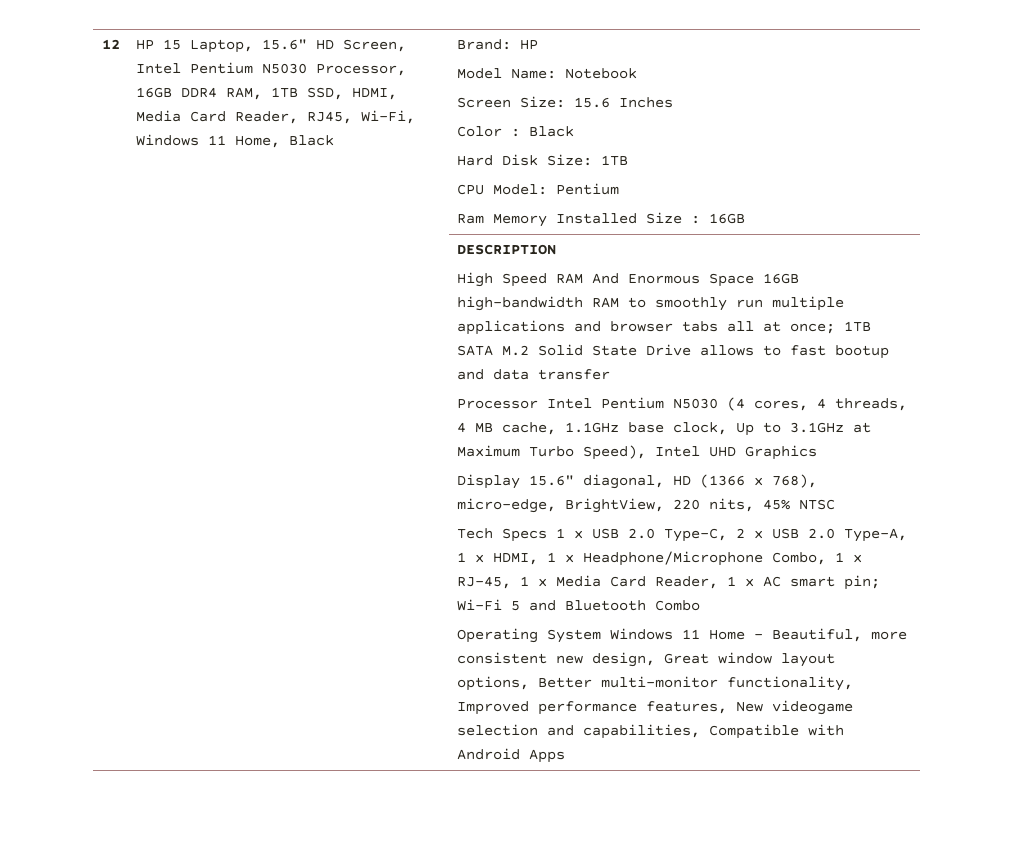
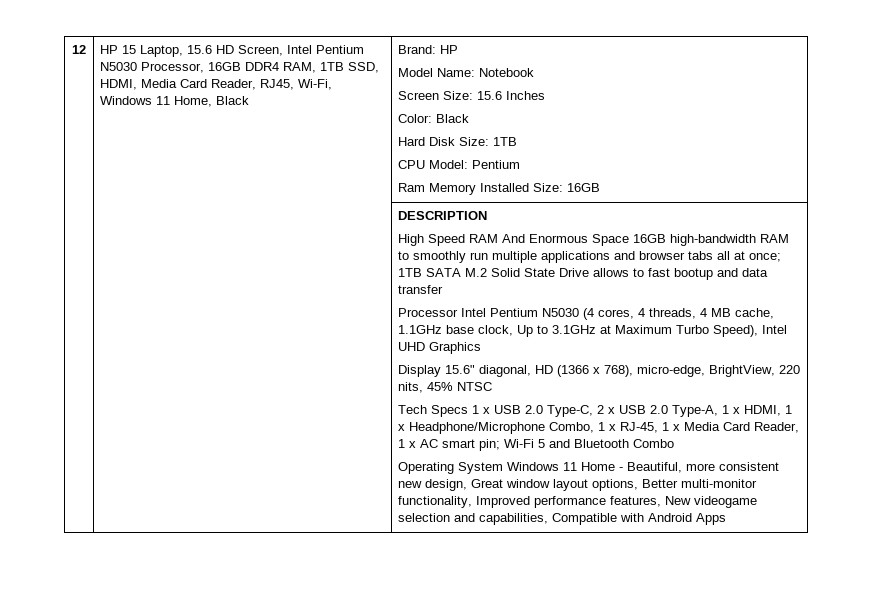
- HP 15 Laptop, 15.6" HD Screen, Intel Pentium N5030 Processor, 16GB DDR4 RAM, 1TB SSD, HDMI, Media Card Reader, RJ45, Wi-Fi, Windows 11 Home, Black
+ HP 15 Laptop, 15.6 HD Screen, Intel Pentium N5030 Processor, 16GB DDR4 RAM, 1TB SSD, HDMI, Media Card Reader, RJ45, Wi-Fi, Windows 11 Home, Black
- Color : Black
+ Color: Black
- Ram Memory Installed Size : 16GB
+ Ram Memory Installed Size: 16GB

